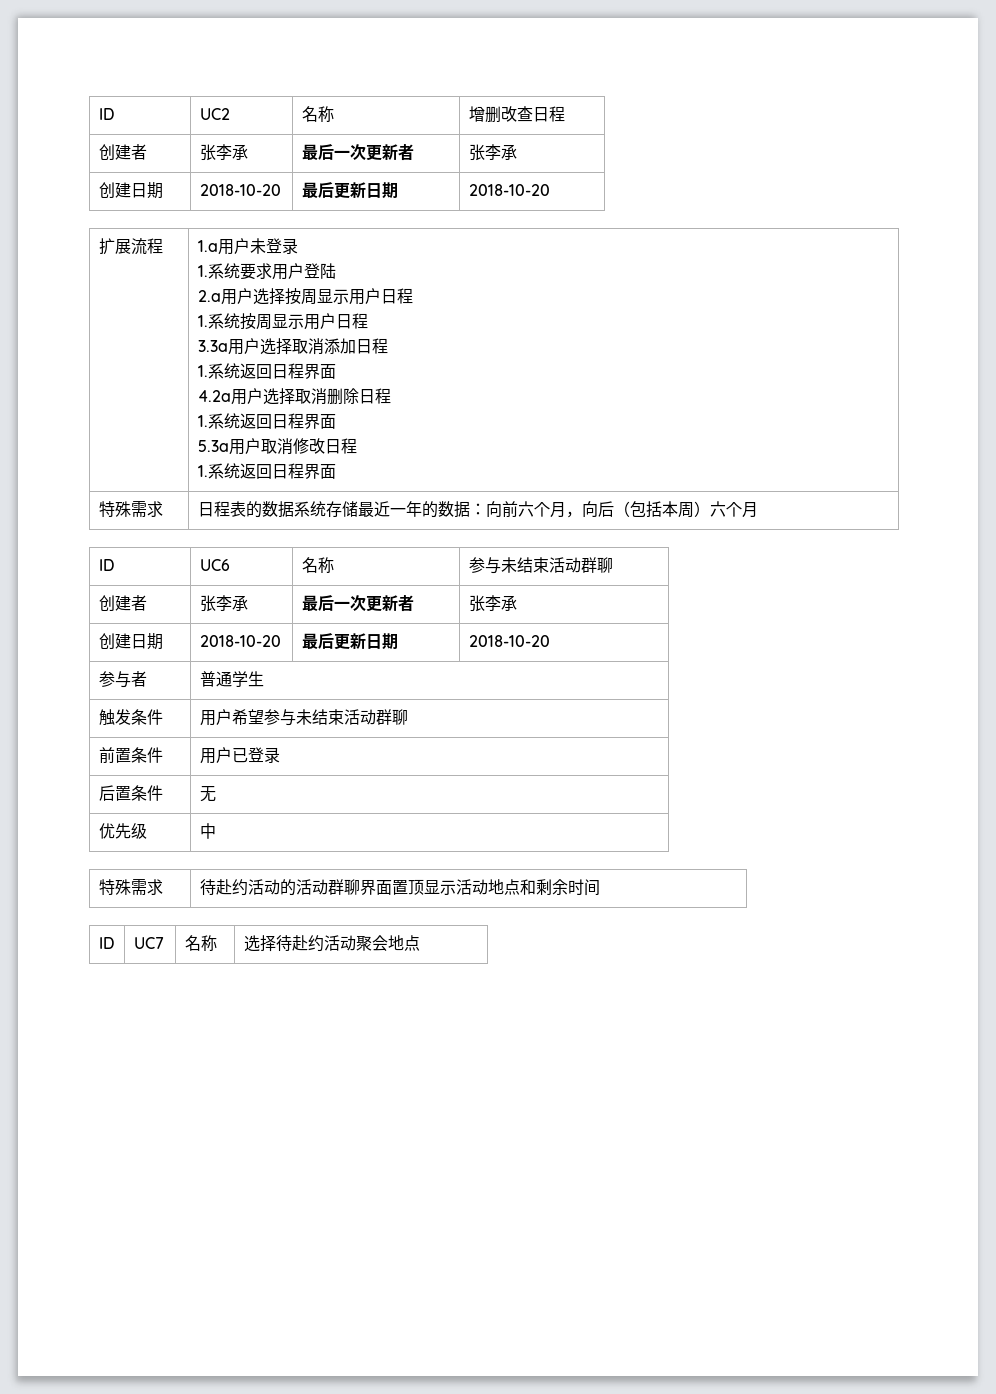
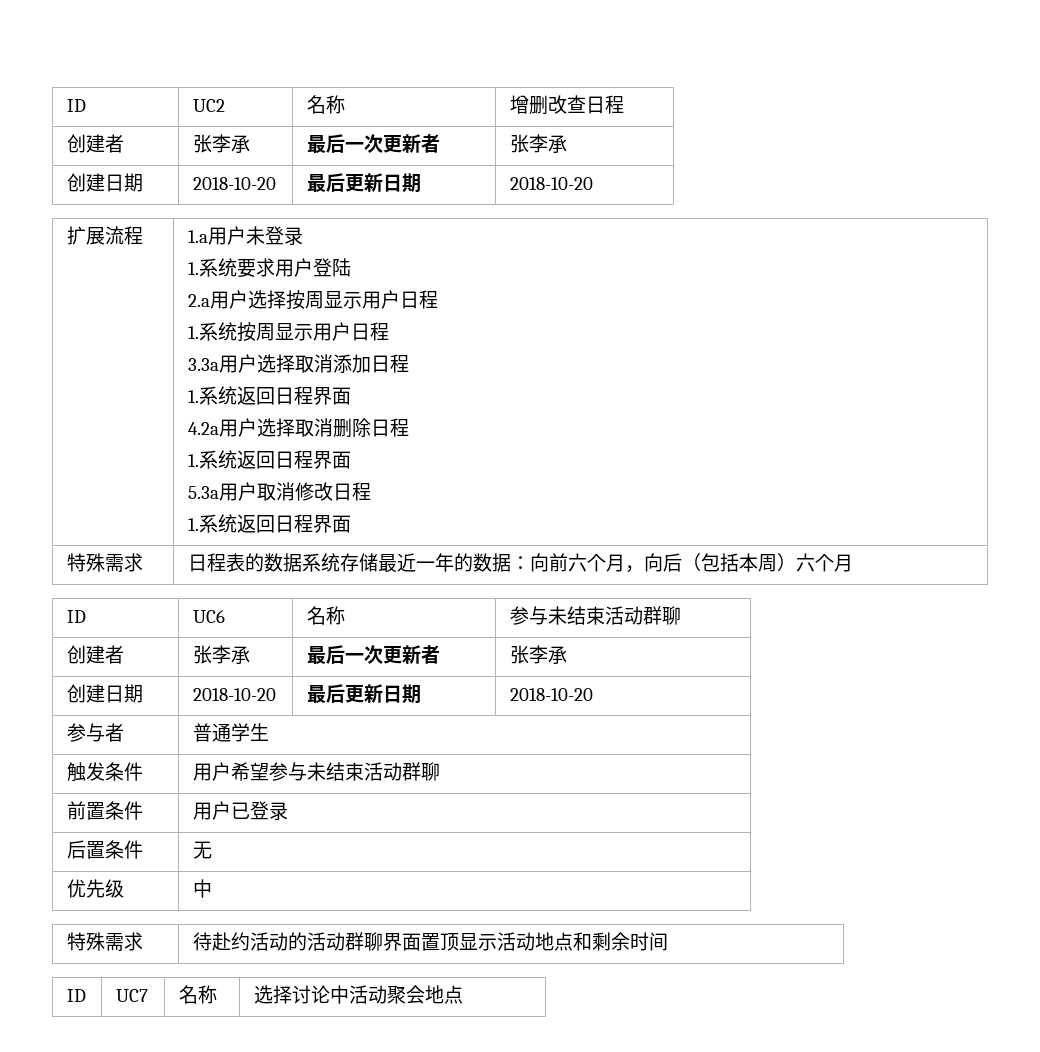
- ID | UC7 | 名称 | 选择待赴约活动聚会地点
+ ID | UC7 | 名称 | 选择讨论中活动聚会地点

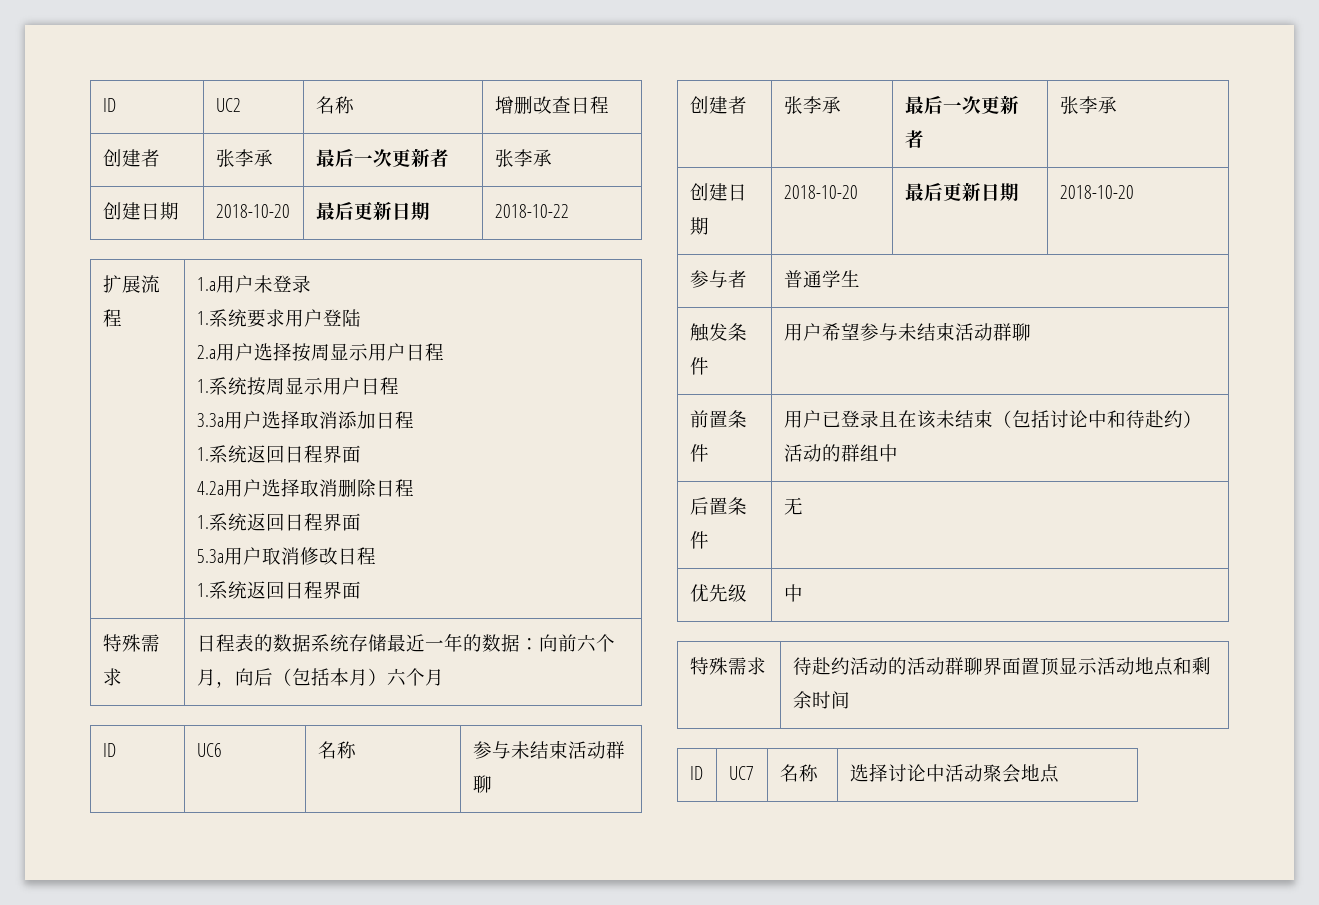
  ID | UC2 | 名称 | 增删改查日程
  创建者 | 张李承 | 最后一次更新者 | 张李承
- 创建日期 | 2018-10-20 | 最后更新日期 | 2018-10-20
+ 创建日期 | 2018-10-20 | 最后更新日期 | 2018-10-22
- 特殊需求 | 日程表的数据系统存储最近一年的数据：向前六个月，向后（包括本周）六个月
+ 特殊需求 | 日程表的数据系统存储最近一年的数据：向前六个月，向后（包括本月）六个月
- 前置条件 | 用户已登录
+ 前置条件 | 用户已登录且在该未结束（包括讨论中和待赴约）活动的群组中

